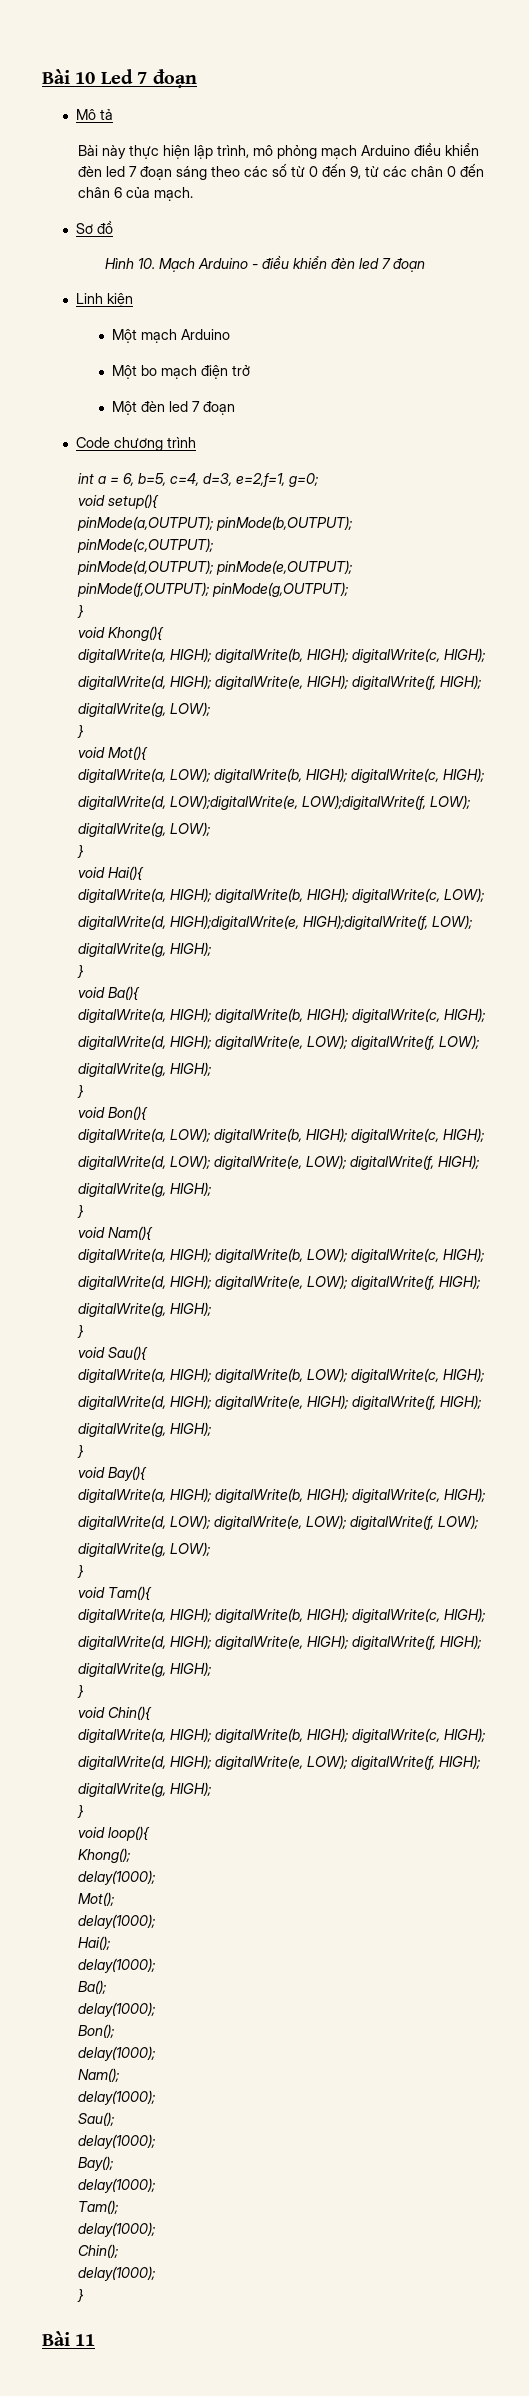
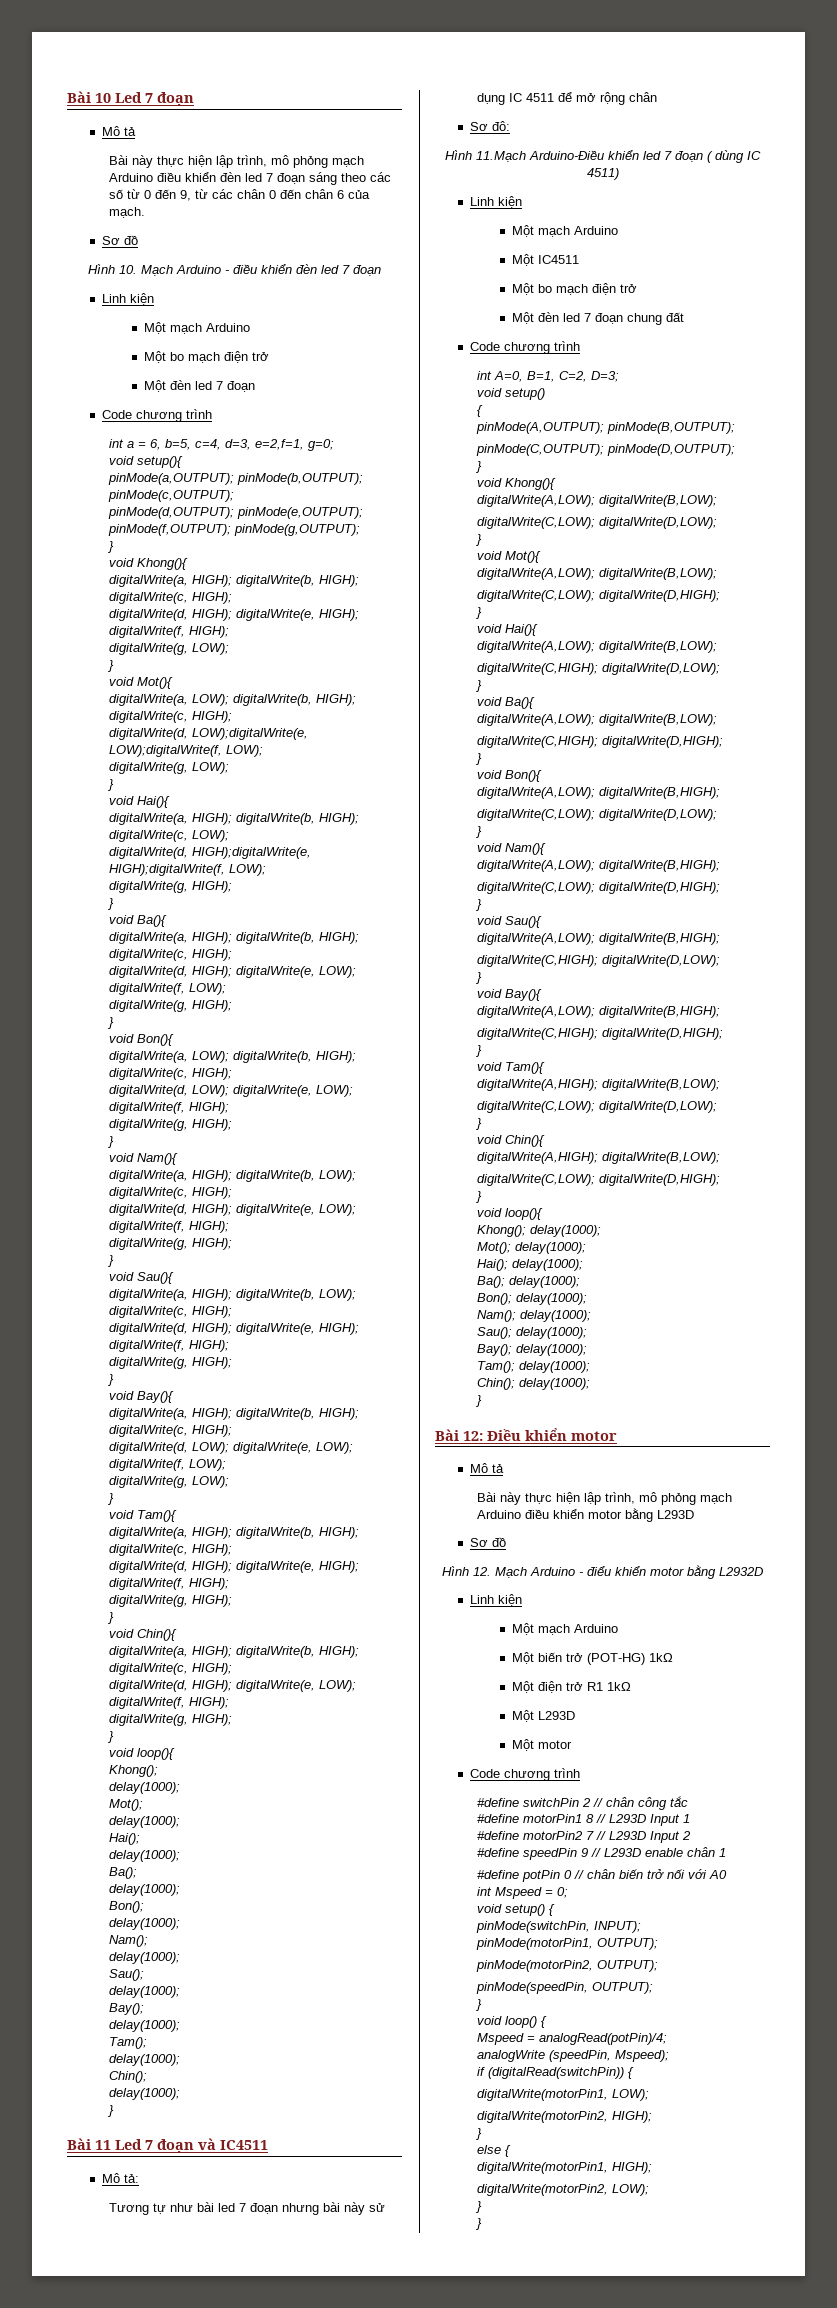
- Bài 11
+ Bài 11 Led 7 đoạn và IC4511
+ Mô tả:
+ Tương tự như bài led 7 đoạn nhưng bài này sử dụng IC 4511 để mở rộng chân
+ Sơ đô:
+ Hình 11.Mạch Arduino-Điều khiển led 7 đoạn ( dùng IC 4511)
+ Linh kiện
+ Một mạch Arduino
+ Một IC4511
+ Một bo mạch điện trở
+ Một đèn led 7 đoạn chung đất
+ Code chương trình
+ int A=0, B=1, C=2, D=3;
+ void setup()
+ {
+ pinMode(A,OUTPUT); pinMode(B,OUTPUT);
+ pinMode(C,OUTPUT); pinMode(D,OUTPUT);
+ }
+ void Khong(){
+ digitalWrite(A,LOW); digitalWrite(B,LOW);
+ digitalWrite(C,LOW); digitalWrite(D,LOW);
+ }
+ void Mot(){
+ digitalWrite(A,LOW); digitalWrite(B,LOW);
+ digitalWrite(C,LOW); digitalWrite(D,HIGH);
+ }
+ void Hai(){
+ digitalWrite(A,LOW); digitalWrite(B,LOW);
+ digitalWrite(C,HIGH); digitalWrite(D,LOW);
+ }
+ void Ba(){
+ digitalWrite(A,LOW); digitalWrite(B,LOW);
+ digitalWrite(C,HIGH); digitalWrite(D,HIGH);
+ }
+ void Bon(){
+ digitalWrite(A,LOW); digitalWrite(B,HIGH);
+ digitalWrite(C,LOW); digitalWrite(D,LOW);
+ }
+ void Nam(){
+ digitalWrite(A,LOW); digitalWrite(B,HIGH);
+ digitalWrite(C,LOW); digitalWrite(D,HIGH);
+ }
+ void Sau(){
+ digitalWrite(A,LOW); digitalWrite(B,HIGH);
+ digitalWrite(C,HIGH); digitalWrite(D,LOW);
+ }
+ void Bay(){
+ digitalWrite(A,LOW); digitalWrite(B,HIGH);
+ digitalWrite(C,HIGH); digitalWrite(D,HIGH);
+ }
+ void Tam(){
+ digitalWrite(A,HIGH); digitalWrite(B,LOW);
+ digitalWrite(C,LOW); digitalWrite(D,LOW);
+ }
+ void Chin(){
+ digitalWrite(A,HIGH); digitalWrite(B,LOW);
+ digitalWrite(C,LOW); digitalWrite(D,HIGH);
+ }
+ void loop(){
+ Khong(); delay(1000);
+ Mot(); delay(1000);
+ Hai(); delay(1000);
+ Ba(); delay(1000);
+ Bon(); delay(1000);
+ Nam(); delay(1000);
+ Sau(); delay(1000);
+ Bay(); delay(1000);
+ Tam(); delay(1000);
+ Chin(); delay(1000);
+ }
+ Bài 12: Điều khiển motor
+ Mô tả
+ Bài này thực hiện lập trình, mô phỏng mạch Arduino điều khiển motor bằng L293D
+ Sơ đồ
+ Hình 12. Mạch Arduino - điểu khiển motor bằng L2932D
+ Linh kiện
+ Một mạch Arduino
+ Một biến trở (POT-HG) 1kΩ
+ Một điện trở R1 1kΩ
+ Một L293D
+ Một motor
+ Code chương trình
+ #define switchPin 2 // chân công tắc
+ #define motorPin1 8 // L293D Input 1
+ #define motorPin2 7 // L293D Input 2
+ #define speedPin 9 // L293D enable chân 1
+ #define potPin 0 // chân biến trở nối với A0
+ int Mspeed = 0;
+ void setup() {
+ pinMode(switchPin, INPUT);
+ pinMode(motorPin1, OUTPUT);
+ pinMode(motorPin2, OUTPUT);
+ pinMode(speedPin, OUTPUT);
+ }
+ void loop() {
+ Mspeed = analogRead(potPin)/4;
+ analogWrite (speedPin, Mspeed);
+ if (digitalRead(switchPin)) {
+ digitalWrite(motorPin1, LOW);
+ digitalWrite(motorPin2, HIGH);
+ }
+ else {
+ digitalWrite(motorPin1, HIGH);
+ digitalWrite(motorPin2, LOW);
+ }
+ }

